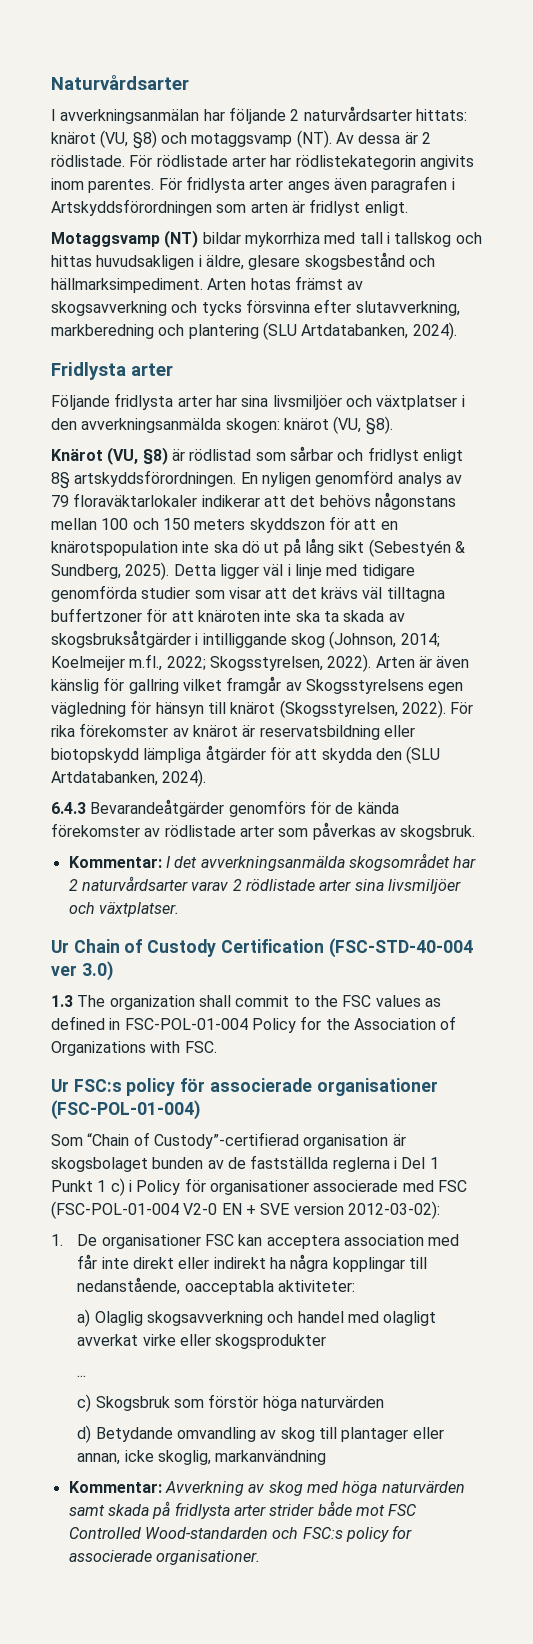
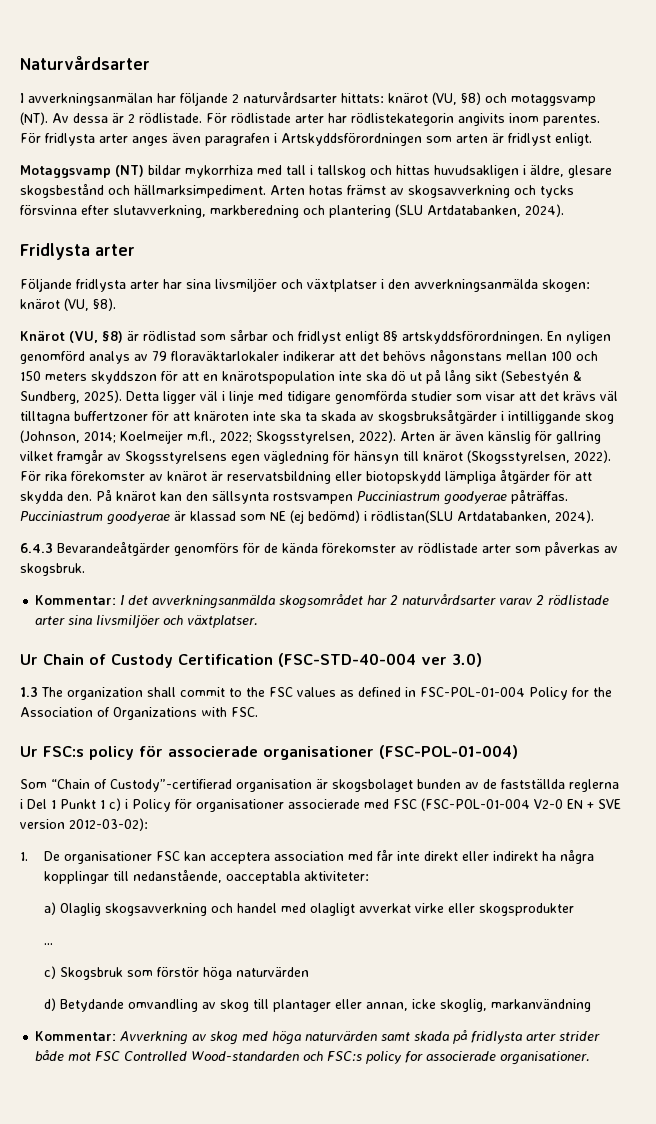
- För rika förekomster av knärot är reservatsbildning eller biotopskydd lämpliga åtgärder för att skydda den (SLU Artdatabanken, 2024).
+ För rika förekomster av knärot är reservatsbildning eller biotopskydd lämpliga åtgärder för att skydda den. På knärot kan den sällsynta rostsvampen Pucciniastrum goodyerae påträffas. Pucciniastrum goodyerae är klassad som NE (ej bedömd) i rödlistan(SLU Artdatabanken, 2024).

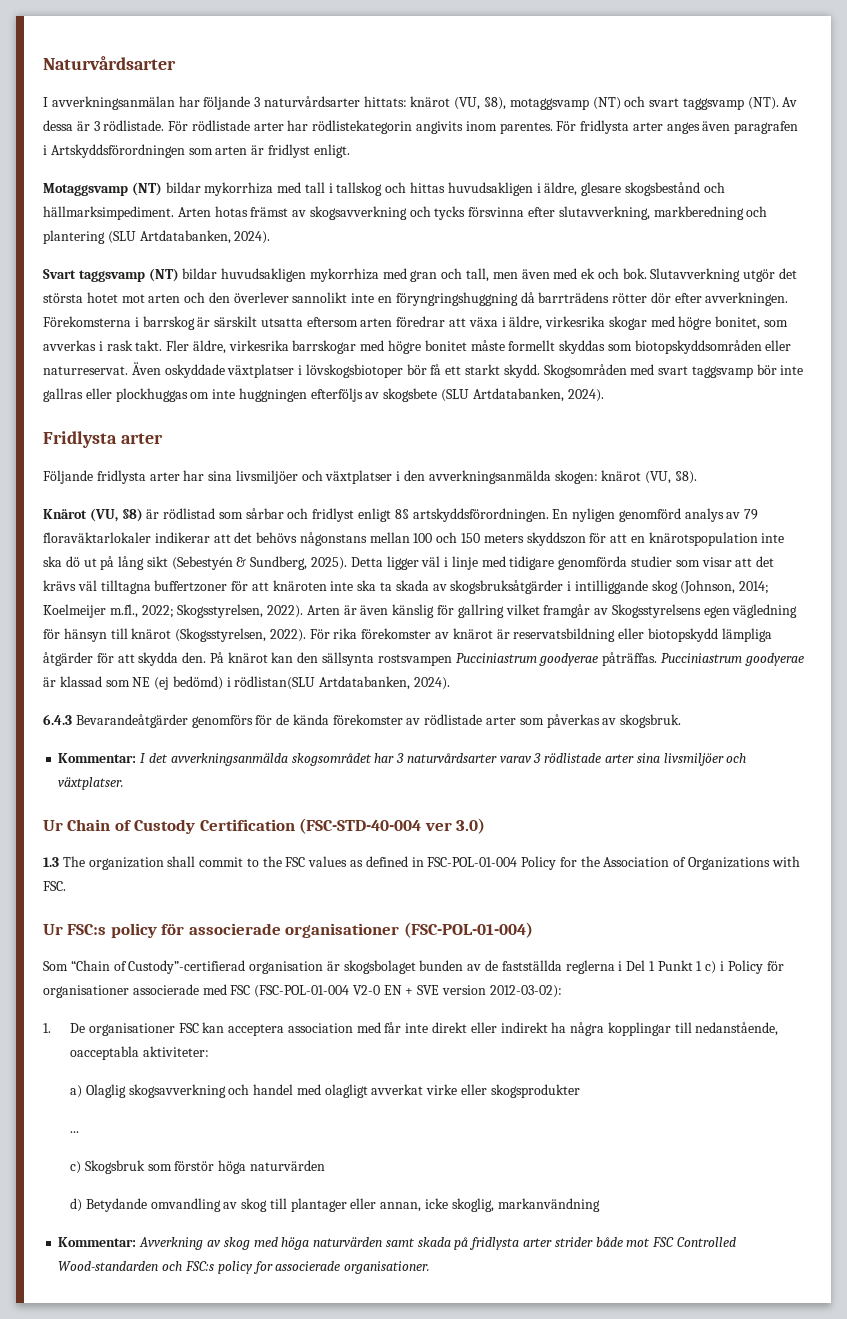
- I avverkningsanmälan har följande 2 naturvårdsarter hittats: knärot (VU, §8) och motaggsvamp (NT). Av dessa är 2 rödlistade.
+ I avverkningsanmälan har följande 3 naturvårdsarter hittats: knärot (VU, §8), motaggsvamp (NT) och svart taggsvamp (NT). Av dessa är 3 rödlistade.
+ Svart taggsvamp (NT) bildar huvudsakligen mykorrhiza med gran och tall, men även med ek och bok. Slutavverkning utgör det största hotet mot arten och den överlever sannolikt inte en föryngringshuggning då barrträdens rötter dör efter avverkningen. Förekomsterna i barrskog är särskilt utsatta eftersom arten föredrar att växa i äldre, virkesrika skogar med högre bonitet, som avverkas i rask takt. Fler äldre, virkesrika barrskogar med högre bonitet måste formellt skyddas som biotopskyddsområden eller naturreservat. Även oskyddade växtplatser i lövskogsbiotoper bör få ett starkt skydd. Skogsområden med svart taggsvamp bör inte gallras eller plockhuggas om inte huggningen efterföljs av skogsbete (SLU Artdatabanken, 2024).
- Kommentar: I det avverkningsanmälda skogsområdet har 2 naturvårdsarter varav 2 rödlistade arter sina livsmiljöer och växtplatser.
+ Kommentar: I det avverkningsanmälda skogsområdet har 3 naturvårdsarter varav 3 rödlistade arter sina livsmiljöer och växtplatser.

